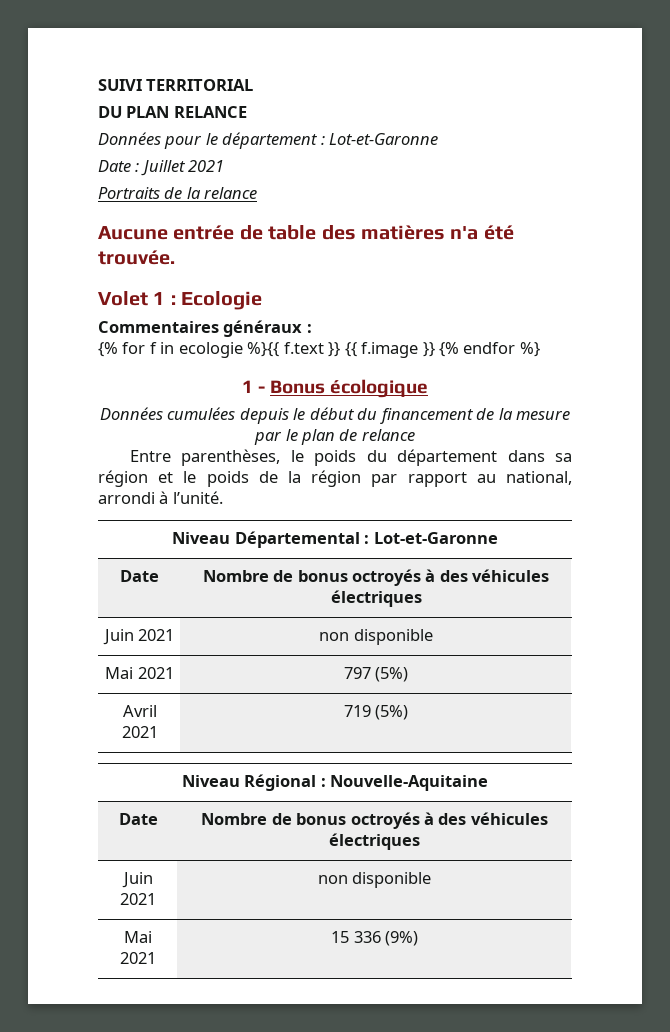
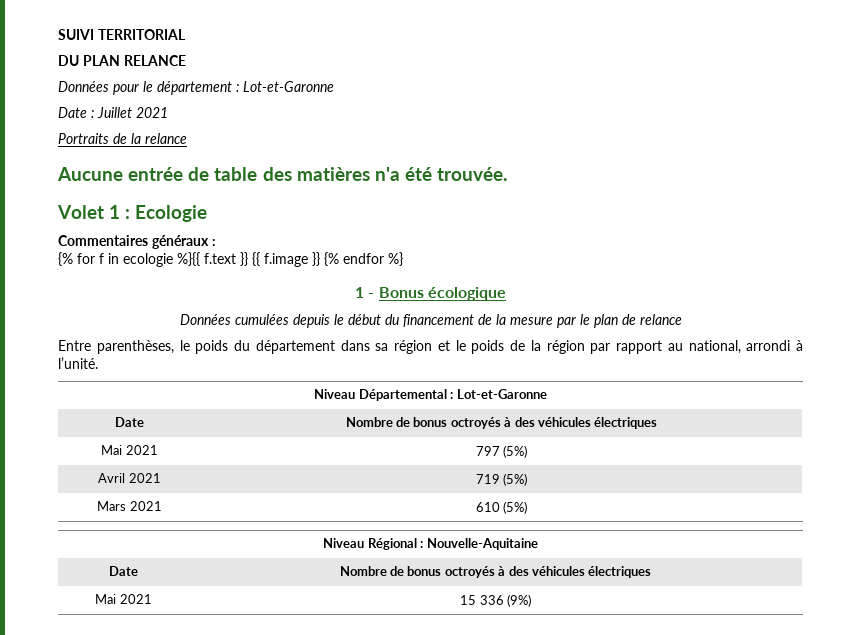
  Niveau Départemental : Lot-et-Garonne
  Date | Nombre de bonus octroyés à des véhicules électriques
- Juin 2021 | non disponible
+ Mars 2021 | 610 (5%)
  Niveau Régional : Nouvelle-Aquitaine
  Date | Nombre de bonus octroyés à des véhicules électriques
- Juin 2021 | non disponible

